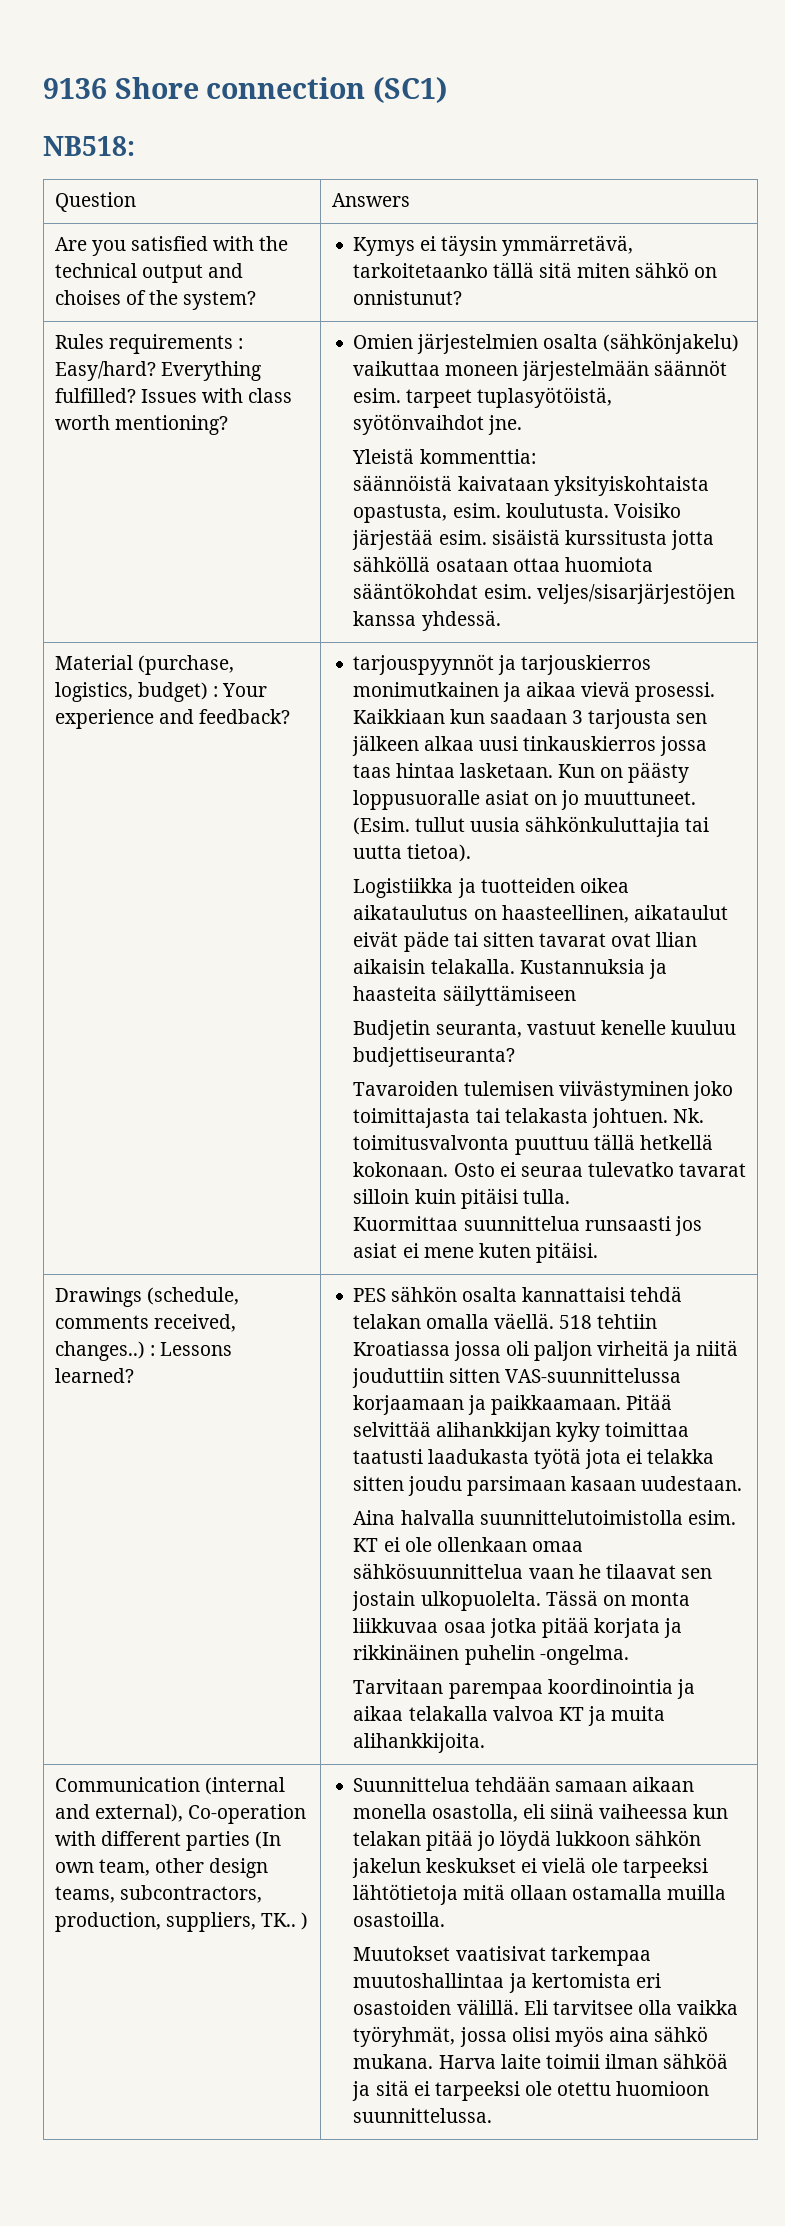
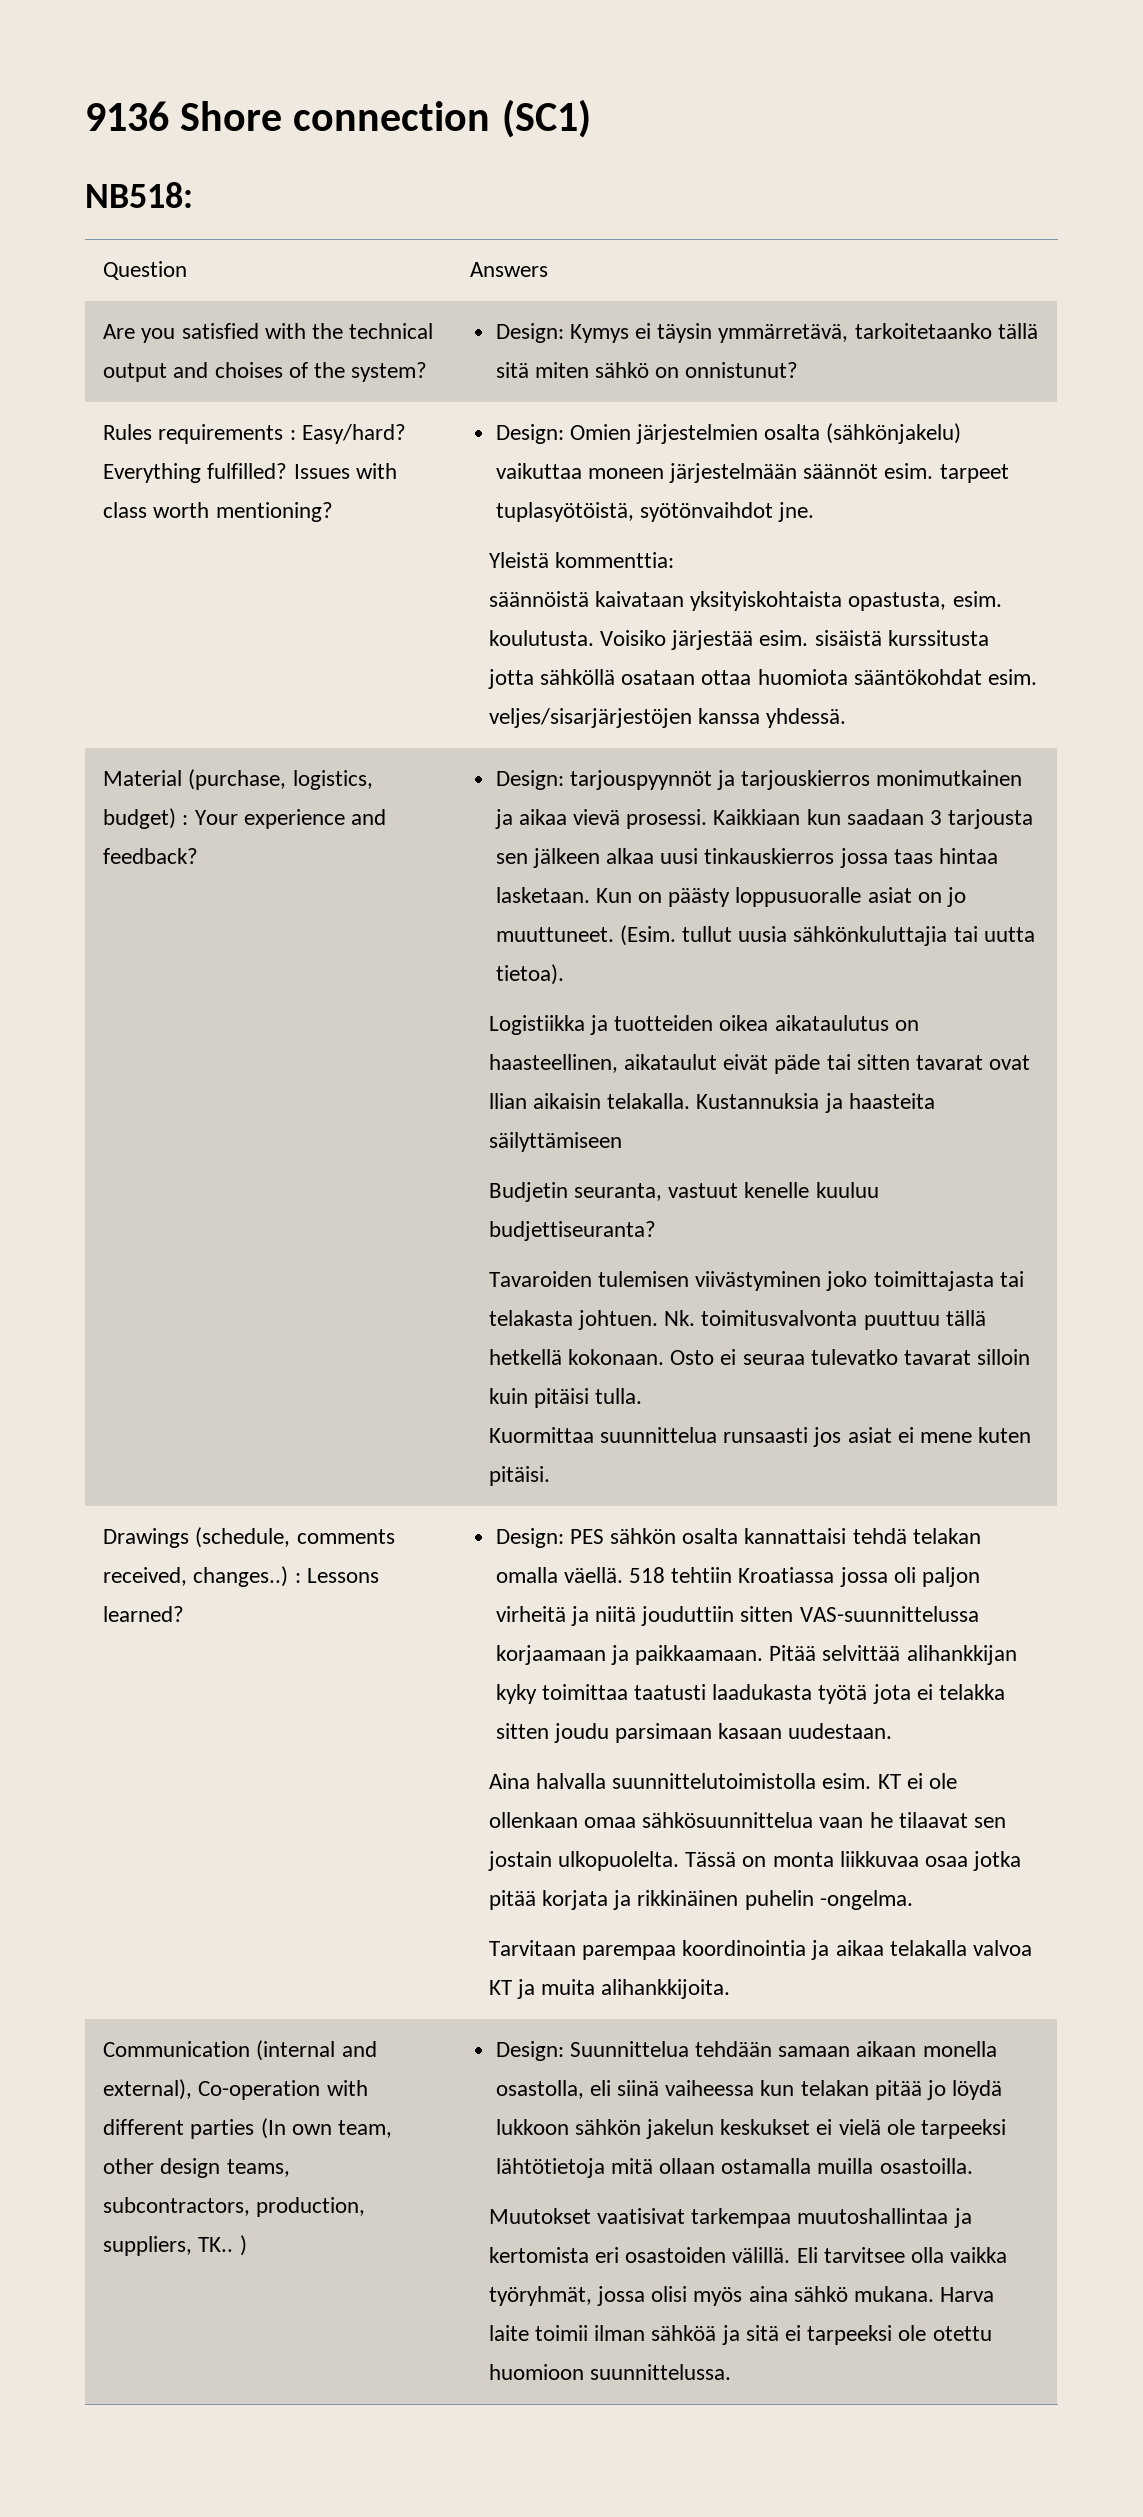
- Are you satisfied with the technical output and choises of the system? | Kymys ei täysin ymmärretävä, tarkoitetaanko tällä sitä miten sähkö on onnistunut?
+ Are you satisfied with the technical output and choises of the system? | Design: Kymys ei täysin ymmärretävä, tarkoitetaanko tällä sitä miten sähkö on onnistunut?
- Omien järjestelmien osalta (sähkönjakelu) vaikuttaa moneen järjestelmään säännöt esim. tarpeet tuplasyötöistä, syötönvaihdot jne.
+ Design: Omien järjestelmien osalta (sähkönjakelu) vaikuttaa moneen järjestelmään säännöt esim. tarpeet tuplasyötöistä, syötönvaihdot jne.
- tarjouspyynnöt ja tarjouskierros monimutkainen ja aikaa vievä prosessi.
+ Design: tarjouspyynnöt ja tarjouskierros monimutkainen ja aikaa vievä prosessi.
- PES sähkön osalta kannattaisi tehdä telakan omalla väellä.
+ Design: PES sähkön osalta kannattaisi tehdä telakan omalla väellä.
- Suunnittelua tehdään samaan aikaan monella osastolla, eli siinä vaiheessa kun telakan pitää jo löydä lukkoon sähkön jakelun keskukset ei vielä ole tarpeeksi lähtötietoja mitä ollaan ostamalla muilla osastoilla.
+ Design: Suunnittelua tehdään samaan aikaan monella osastolla, eli siinä vaiheessa kun telakan pitää jo löydä lukkoon sähkön jakelun keskukset ei vielä ole tarpeeksi lähtötietoja mitä ollaan ostamalla muilla osastoilla.

